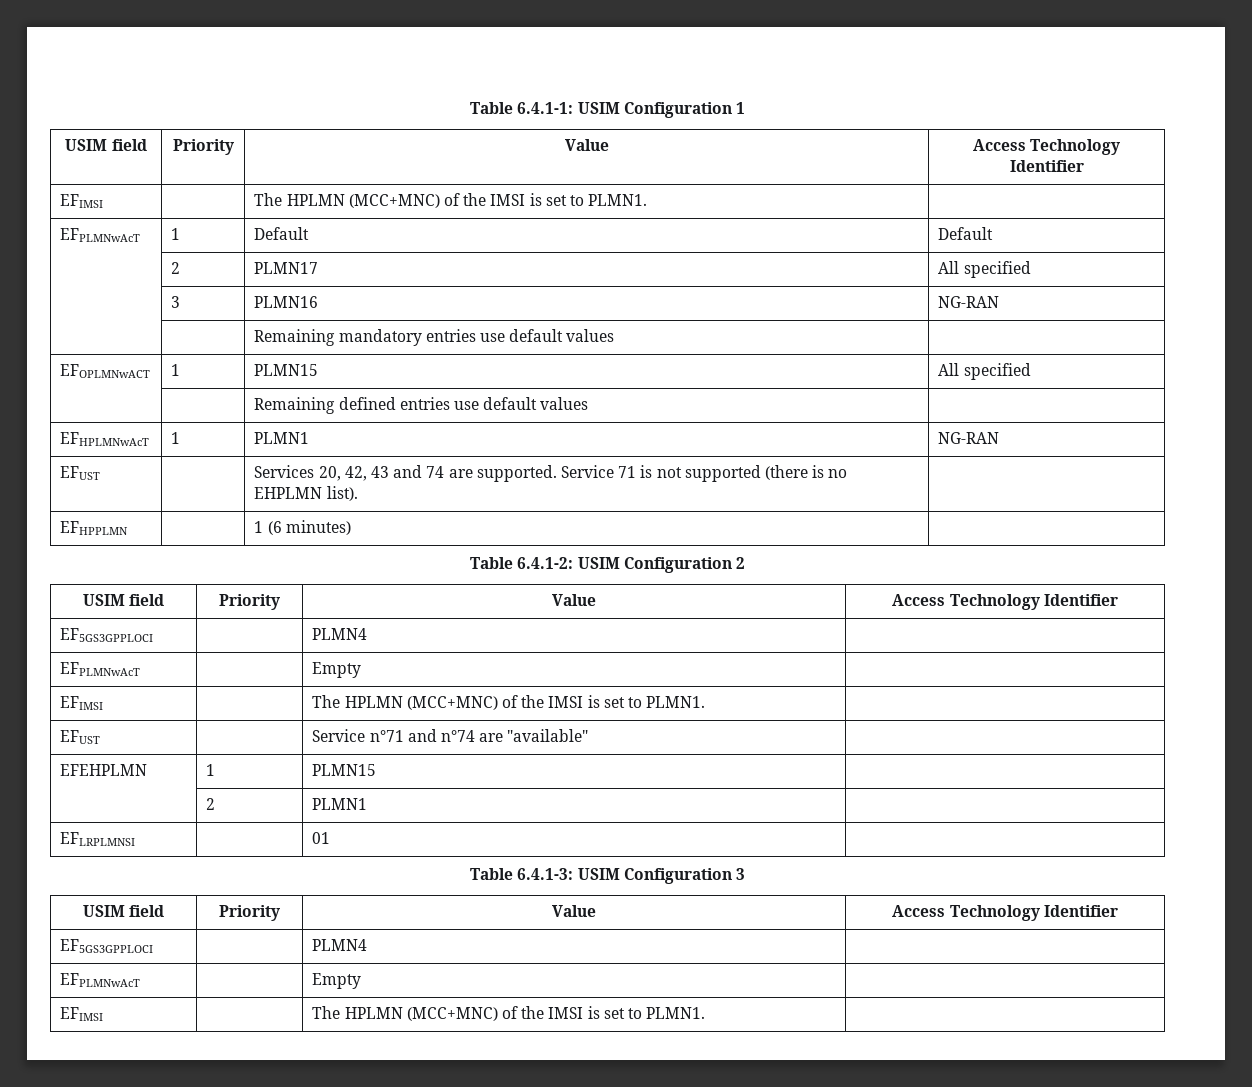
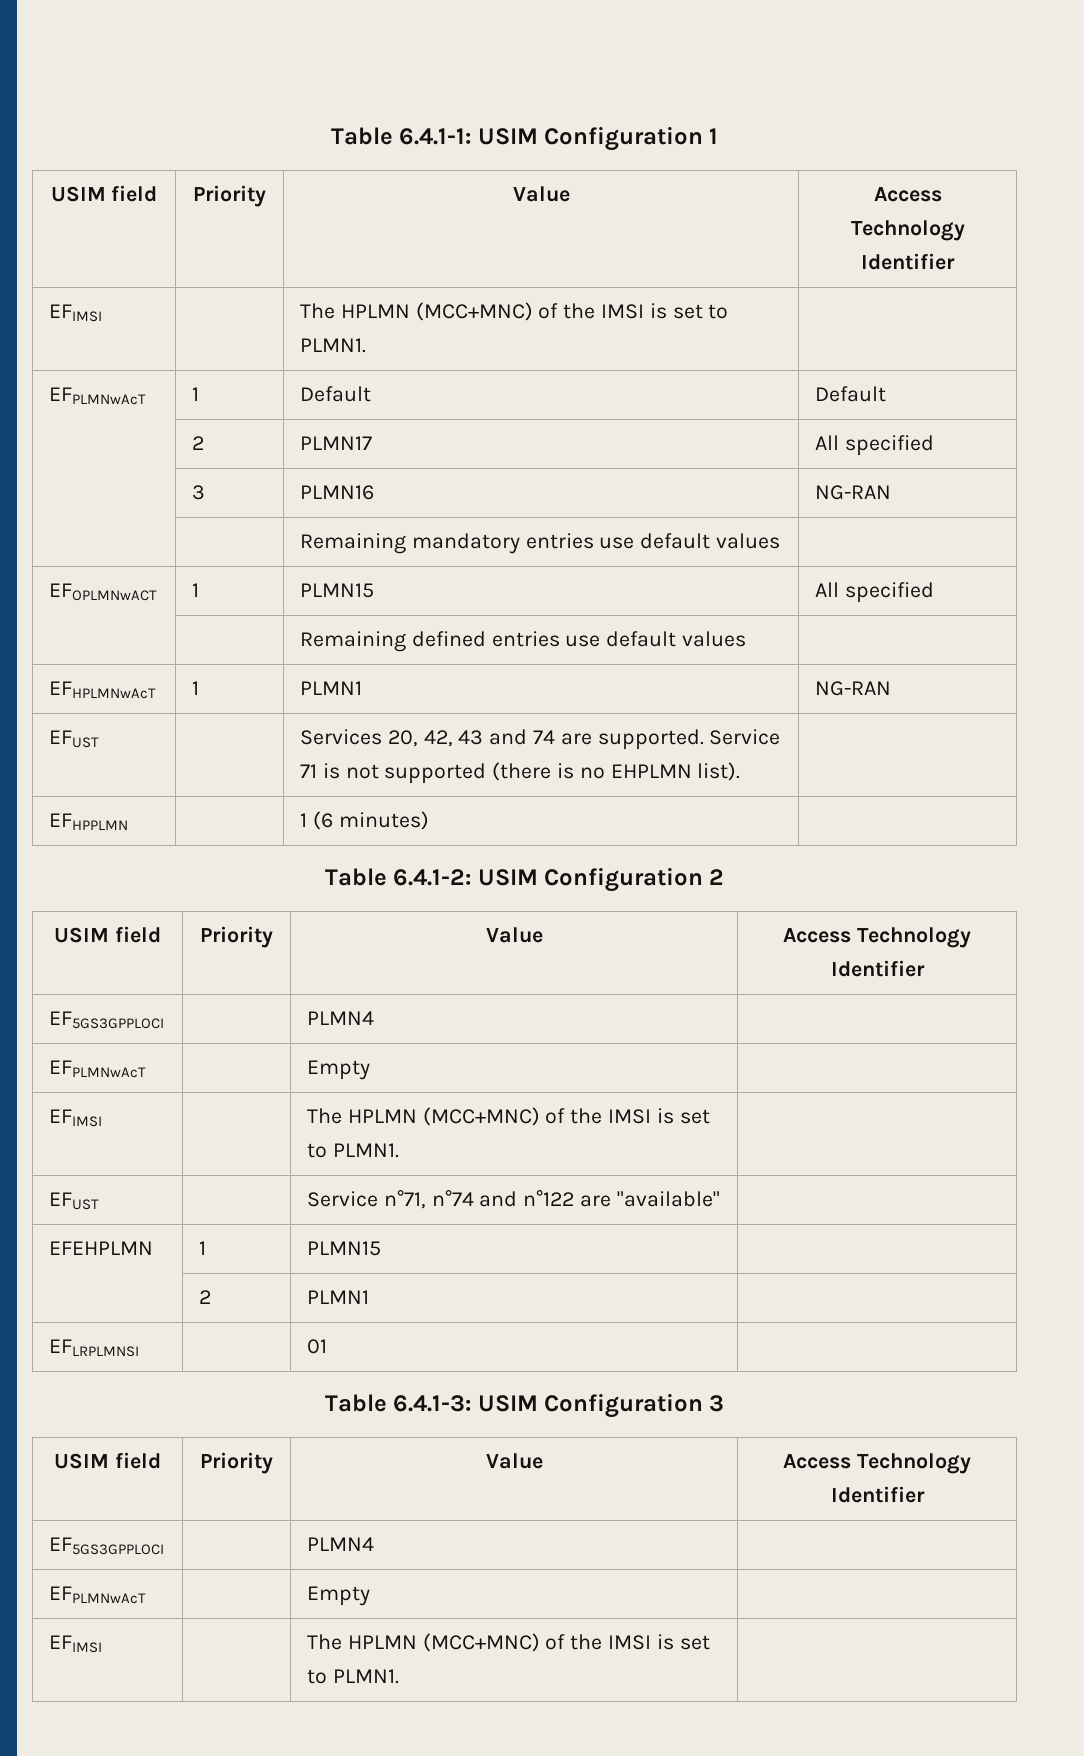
- EFUST | | Service n°71 and n°74 are "available" |
+ EFUST | | Service n°71, n°74 and n°122 are "available" |

